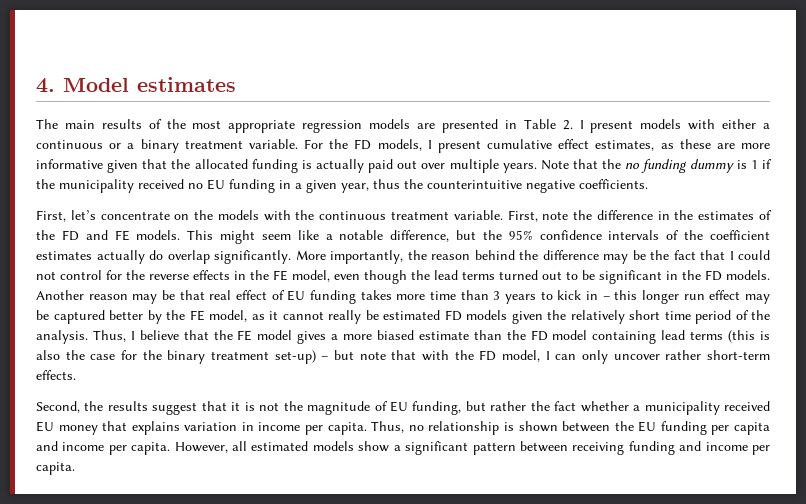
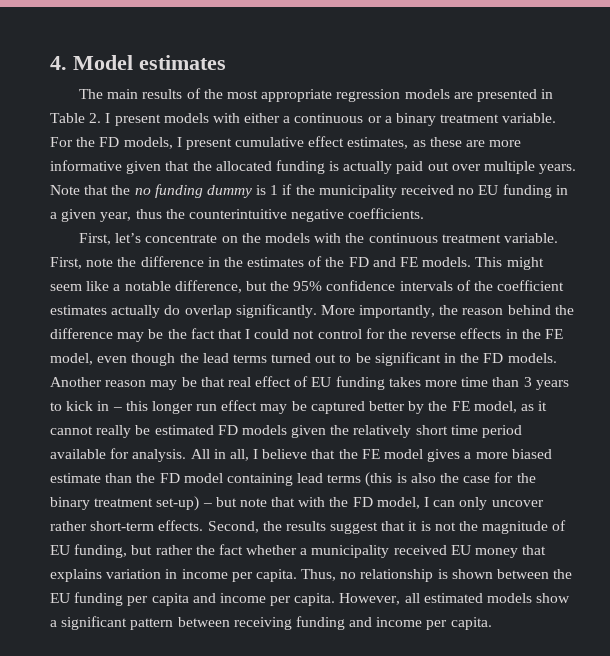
- Another reason may be that real effect of EU funding takes more time than 3 years to kick in – this longer run effect may be captured better by the FE model, as it cannot really be estimated FD models given the relatively short time period of the analysis. Thus, I believe that the FE model gives a more biased estimate than the FD model containing lead terms (this is also the case for the binary treatment set-up) – but note that with the FD model, I can only uncover rather short-term effects.
- Second, the results suggest that it is not the magnitude of EU funding, but rather the fact whether a municipality received EU money that explains variation in income per capita.
+ Another reason may be that real effect of EU funding takes more time than 3 years to kick in – this longer run effect may be captured better by the FE model, as it cannot really be estimated FD models given the relatively short time period available for analysis. All in all, I believe that the FE model gives a more biased estimate than the FD model containing lead terms (this is also the case for the binary treatment set-up) – but note that with the FD model, I can only uncover rather short-term effects. Second, the results suggest that it is not the magnitude of EU funding, but rather the fact whether a municipality received EU money that explains variation in income per capita.

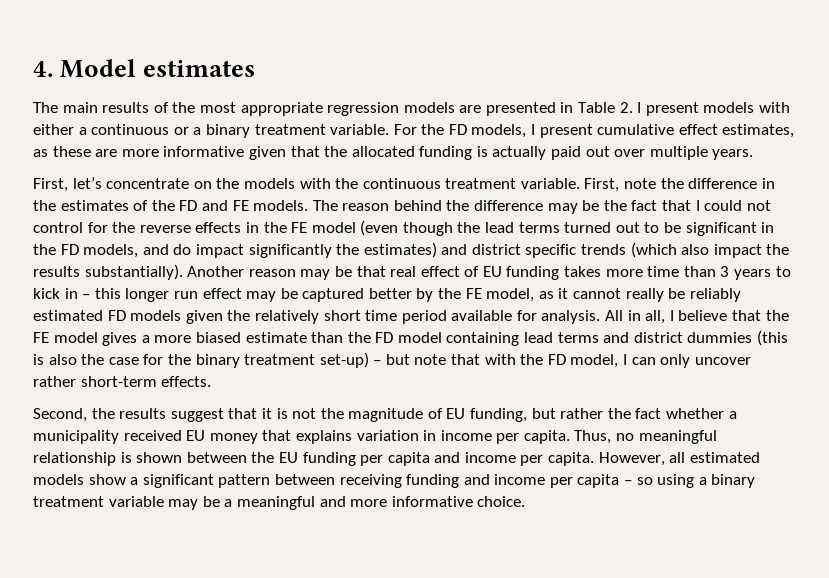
- Note that the no funding dummy is 1 if the municipality received no EU funding in a given year, thus the counterintuitive negative coefficients.
- This might seem like a notable difference, but the 95% confidence intervals of the coefficient estimates actually do overlap significantly. More importantly, the reason behind the difference may be the fact that I could not control for the reverse effects in the FE model, even though the lead terms turned out to be significant in the FD models.
+ The reason behind the difference may be the fact that I could not control for the reverse effects in the FE model (even though the lead terms turned out to be significant in the FD models, and do impact significantly the estimates) and district specific trends (which also impact the results substantially).
- Another reason may be that real effect of EU funding takes more time than 3 years to kick in – this longer run effect may be captured better by the FE model, as it cannot really be estimated FD models given the relatively short time period available for analysis.
+ Another reason may be that real effect of EU funding takes more time than 3 years to kick in – this longer run effect may be captured better by the FE model, as it cannot really be reliably estimated FD models given the relatively short time period available for analysis.
- All in all, I believe that the FE model gives a more biased estimate than the FD model containing lead terms (this is also the case for the binary treatment set-up) – but note that with the FD model, I can only uncover rather short-term effects. Second, the results suggest that it is not the magnitude of EU funding, but rather the fact whether a municipality received EU money that explains variation in income per capita.
+ All in all, I believe that the FE model gives a more biased estimate than the FD model containing lead terms and district dummies (this is also the case for the binary treatment set-up) – but note that with the FD model, I can only uncover rather short-term effects.
+ Second, the results suggest that it is not the magnitude of EU funding, but rather the fact whether a municipality received EU money that explains variation in income per capita.
- Thus, no relationship is shown between the EU funding per capita and income per capita.
+ Thus, no meaningful relationship is shown between the EU funding per capita and income per capita.
- However, all estimated models show a significant pattern between receiving funding and income per capita.
+ However, all estimated models show a significant pattern between receiving funding and income per capita – so using a binary treatment variable may be a meaningful and more informative choice.

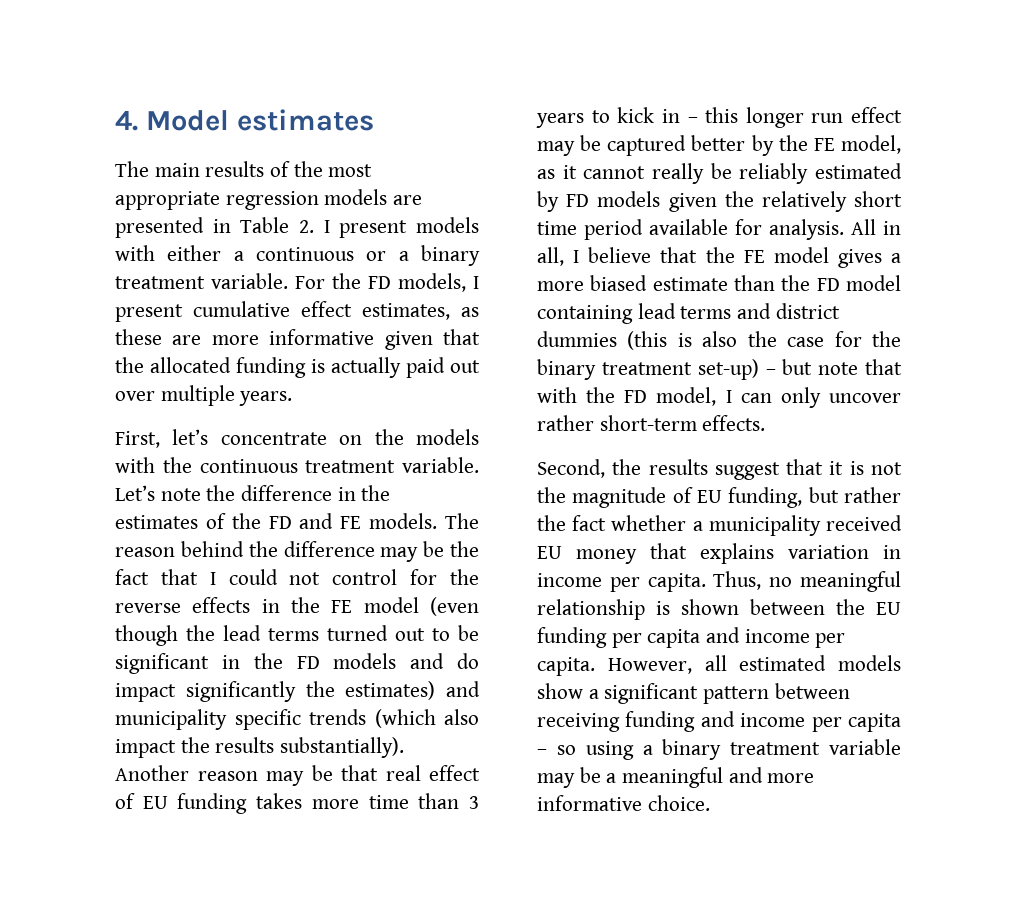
- First, note the difference in the estimates of the FD and FE models.
+ Let’s note the difference in the estimates of the FD and FE models.
- The reason behind the difference may be the fact that I could not control for the reverse effects in the FE model (even though the lead terms turned out to be significant in the FD models, and do impact significantly the estimates) and district specific trends (which also impact the results substantially).
+ The reason behind the difference may be the fact that I could not control for the reverse effects in the FE model (even though the lead terms turned out to be significant in the FD models and do impact significantly the estimates) and municipality specific trends (which also impact the results substantially).
- Another reason may be that real effect of EU funding takes more time than 3 years to kick in – this longer run effect may be captured better by the FE model, as it cannot really be reliably estimated FD models given the relatively short time period available for analysis.
+ Another reason may be that real effect of EU funding takes more time than 3 years to kick in – this longer run effect may be captured better by the FE model, as it cannot really be reliably estimated by FD models given the relatively short time period available for analysis.

